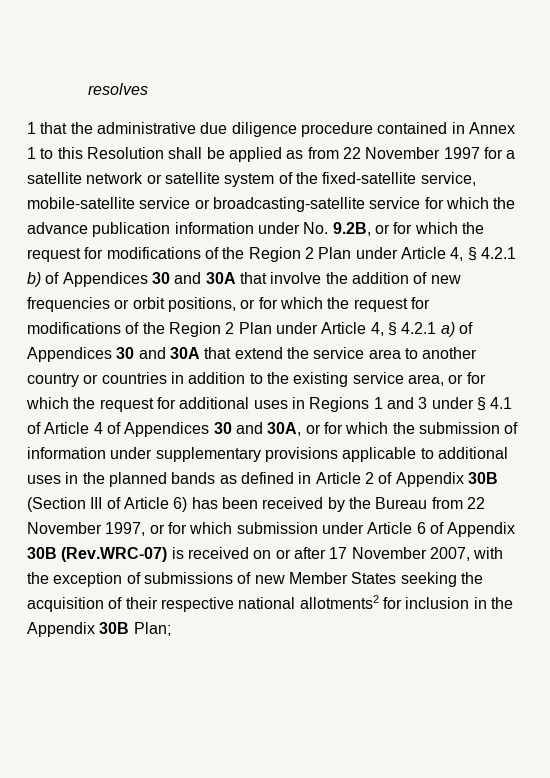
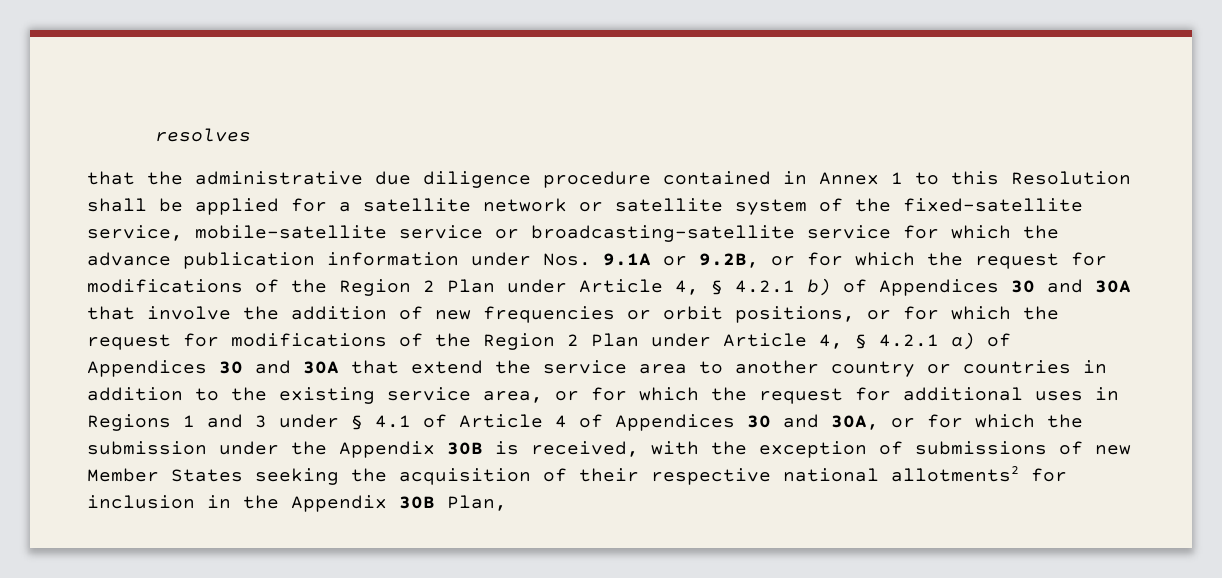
- 1 that the administrative due diligence procedure contained in Annex 1 to this Resolution shall be applied as from 22 November 1997 for a satellite network or satellite system of the fixed-satellite service, mobile-satellite service or broadcasting-satellite service for which the advance publication information under No. 9.2B, or for which the request for modifications of the Region 2 Plan under Article 4, § 4.2.1 b) of Appendices 30 and 30A that involve the addition of new frequencies or orbit positions, or for which the request for modifications of the Region 2 Plan under Article 4, § 4.2.1 a) of Appendices 30 and 30A that extend the service area to another country or countries in addition to the existing service area, or for which the request for additional uses in Regions 1 and 3 under § 4.1 of Article 4 of Appendices 30 and 30A, or for which the submission of information under supplementary provisions applicable to additional uses in the planned bands as defined in Article 2 of Appendix 30B (Section III of Article 6) has been received by the Bureau from 22 November 1997, or for which submission under Article 6 of Appendix 30B (Rev.WRC-07) is received on or after 17 November 2007, with the exception of submissions of new Member States seeking the acquisition of their respective national allotments2 for inclusion in the Appendix 30B Plan;
+ that the administrative due diligence procedure contained in Annex 1 to this Resolution shall be applied for a satellite network or satellite system of the fixed-satellite service, mobile-satellite service or broadcasting-satellite service for which the advance publication information under Nos. 9.1A or 9.2B, or for which the request for modifications of the Region 2 Plan under Article 4, § 4.2.1 b) of Appendices 30 and 30A that involve the addition of new frequencies or orbit positions, or for which the request for modifications of the Region 2 Plan under Article 4, § 4.2.1 a) of Appendices 30 and 30A that extend the service area to another country or countries in addition to the existing service area, or for which the request for additional uses in Regions 1 and 3 under § 4.1 of Article 4 of Appendices 30 and 30A, or for which the submission under the Appendix 30B is received, with the exception of submissions of new Member States seeking the acquisition of their respective national allotments2 for inclusion in the Appendix 30B Plan,

